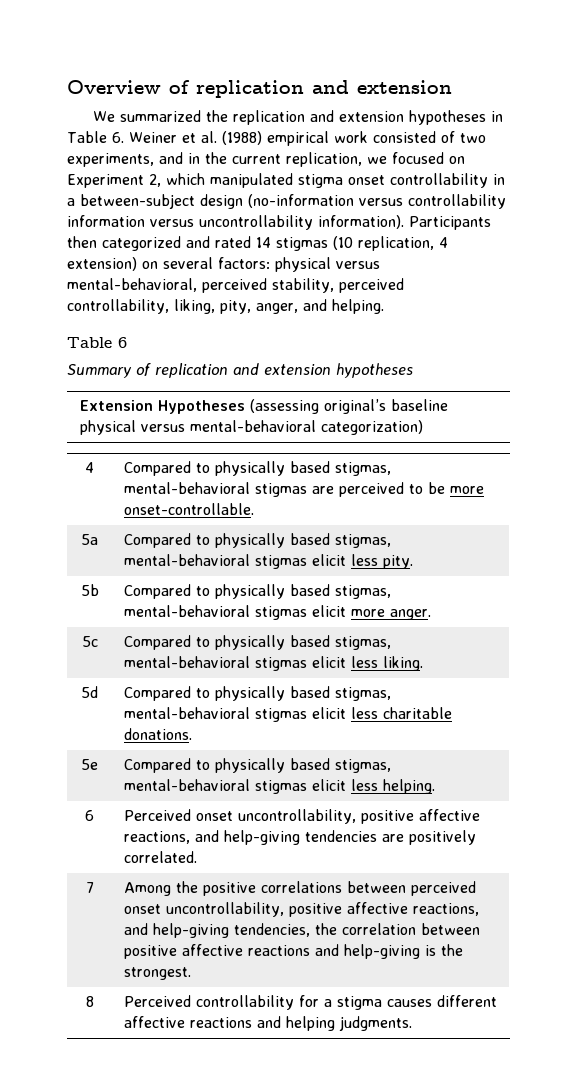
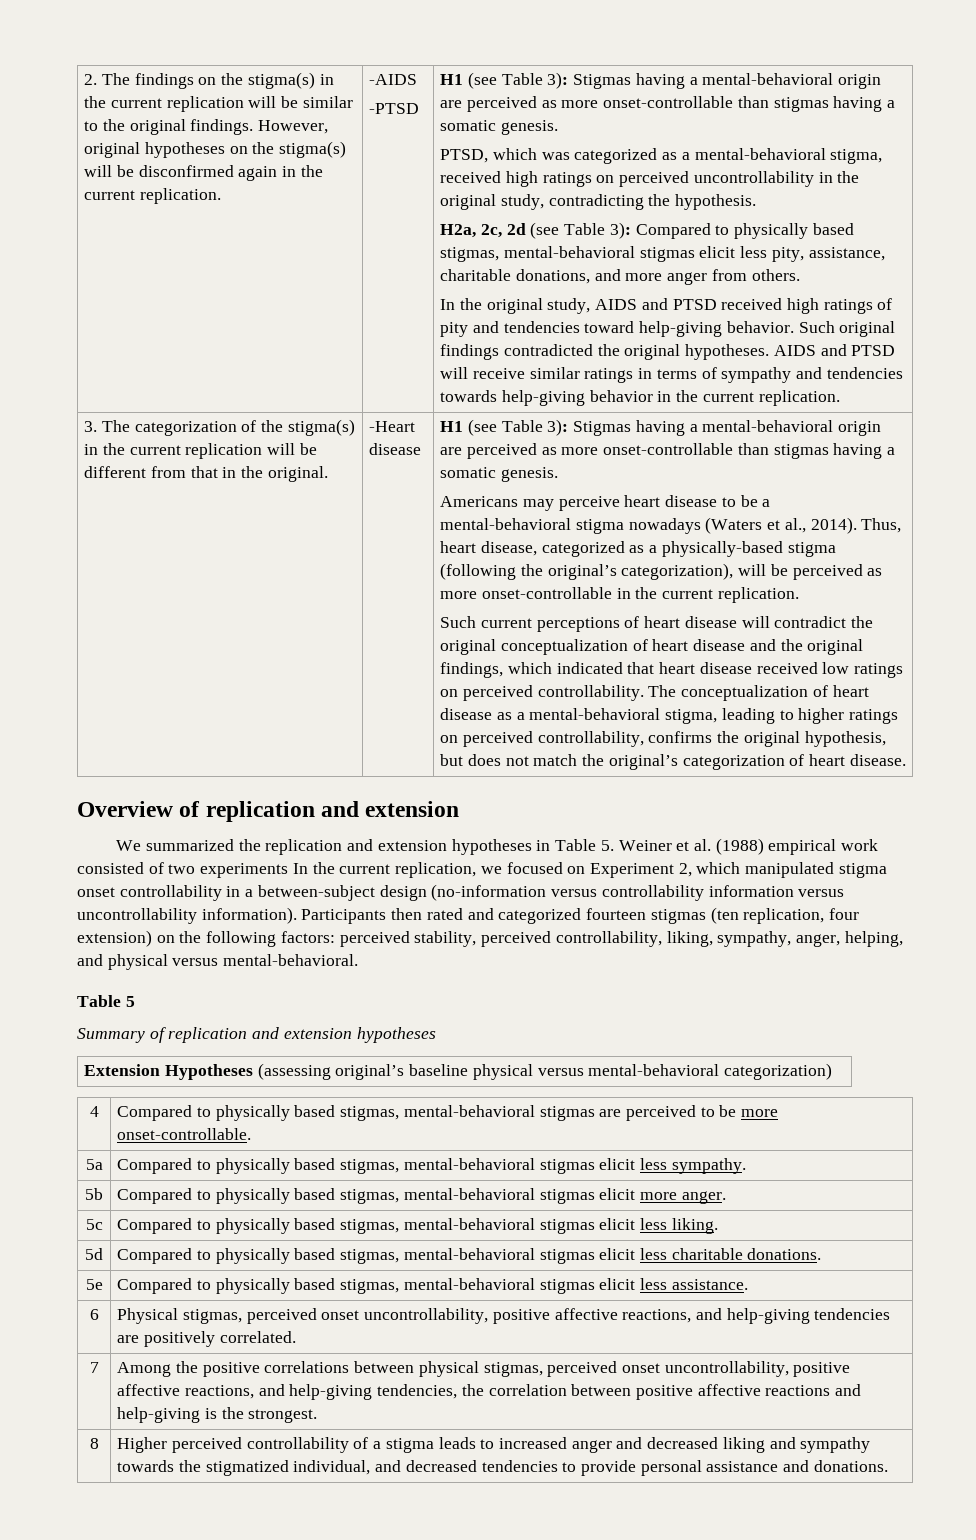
+ 2. The findings on the stigma(s) in the current replication will be similar to the original findings. However, original hypotheses on the stigma(s) will be disconfirmed again in the current replication. | -AIDS
+ -PTSD | H1 (see Table 3): Stigmas having a mental-behavioral origin are perceived as more onset-controllable than stigmas having a somatic genesis.
+ PTSD, which was categorized as a mental-behavioral stigma, received high ratings on perceived uncontrollability in the original study, contradicting the hypothesis.
+ H2a, 2c, 2d (see Table 3): Compared to physically based stigmas, mental-behavioral stigmas elicit less pity, assistance, charitable donations, and more anger from others.
+ In the original study, AIDS and PTSD received high ratings of pity and tendencies toward help-giving behavior. Such original findings contradicted the original hypotheses. AIDS and PTSD will receive similar ratings in terms of sympathy and tendencies towards help-giving behavior in the current replication.
+ 3. The categorization of the stigma(s) in the current replication will be different from that in the original. | -Heart disease | H1 (see Table 3): Stigmas having a mental-behavioral origin are perceived as more onset-controllable than stigmas having a somatic genesis.
+ Americans may perceive heart disease to be a mental-behavioral stigma nowadays (Waters et al., 2014). Thus, heart disease, categorized as a physically-based stigma (following the original’s categorization), will be perceived as more onset-controllable in the current replication.
+ Such current perceptions of heart disease will contradict the original conceptualization of heart disease and the original findings, which indicated that heart disease received low ratings on perceived controllability. The conceptualization of heart disease as a mental-behavioral stigma, leading to higher ratings on perceived controllability, confirms the original hypothesis, but does not match the original’s categorization of heart disease.
- We summarized the replication and extension hypotheses in Table 6. Weiner et al. (1988) empirical work consisted of two experiments, and in the current replication, we focused on Experiment 2, which manipulated stigma onset controllability in a between-subject design (no-information versus controllability information versus uncontrollability information).
+ We summarized the replication and extension hypotheses in Table 5. Weiner et al. (1988) empirical work consisted of two experiments In the current replication, we focused on Experiment 2, which manipulated stigma onset controllability in a between-subject design (no-information versus controllability information versus uncontrollability information).
- Participants then categorized and rated 14 stigmas (10 replication, 4 extension) on several factors: physical versus mental-behavioral, perceived stability, perceived controllability, liking, pity, anger, and helping.
- Table 6
+ Participants then rated and categorized fourteen stigmas (ten replication, four extension) on the following factors: perceived stability, perceived controllability, liking, sympathy, anger, helping, and physical versus mental-behavioral.
+ Table 5
- 5a | Compared to physically based stigmas, mental-behavioral stigmas elicit less pity.
+ 5a | Compared to physically based stigmas, mental-behavioral stigmas elicit less sympathy.
- 5e | Compared to physically based stigmas, mental-behavioral stigmas elicit less helping.
+ 5e | Compared to physically based stigmas, mental-behavioral stigmas elicit less assistance.
- 6 | Perceived onset uncontrollability, positive affective reactions, and help-giving tendencies are positively correlated.
+ 6 | Physical stigmas, perceived onset uncontrollability, positive affective reactions, and help-giving tendencies are positively correlated.
- 7 | Among the positive correlations between perceived onset uncontrollability, positive affective reactions, and help-giving tendencies, the correlation between positive affective reactions and help-giving is the strongest.
+ 7 | Among the positive correlations between physical stigmas, perceived onset uncontrollability, positive affective reactions, and help-giving tendencies, the correlation between positive affective reactions and help-giving is the strongest.
- 8 | Perceived controllability for a stigma causes different affective reactions and helping judgments.
+ 8 | Higher perceived controllability of a stigma leads to increased anger and decreased liking and sympathy towards the stigmatized individual, and decreased tendencies to provide personal assistance and donations.

